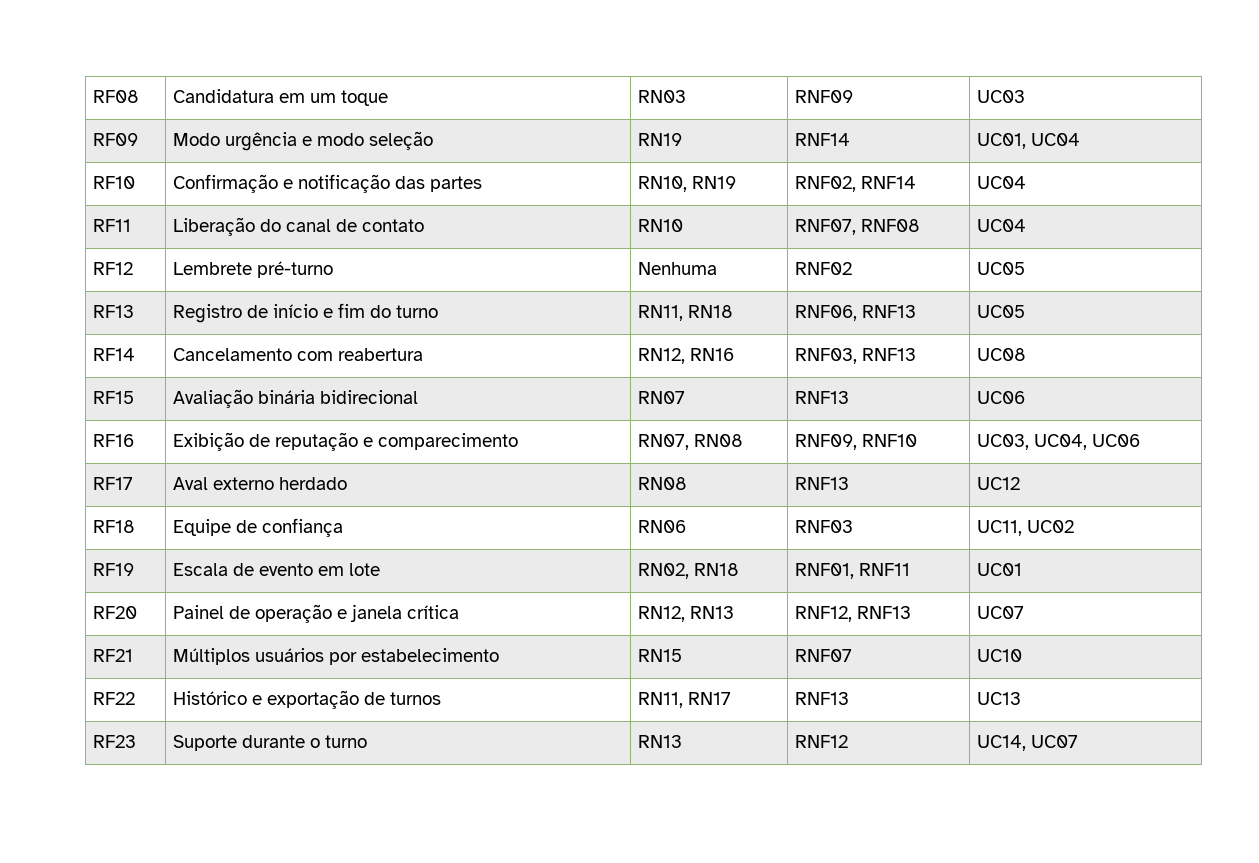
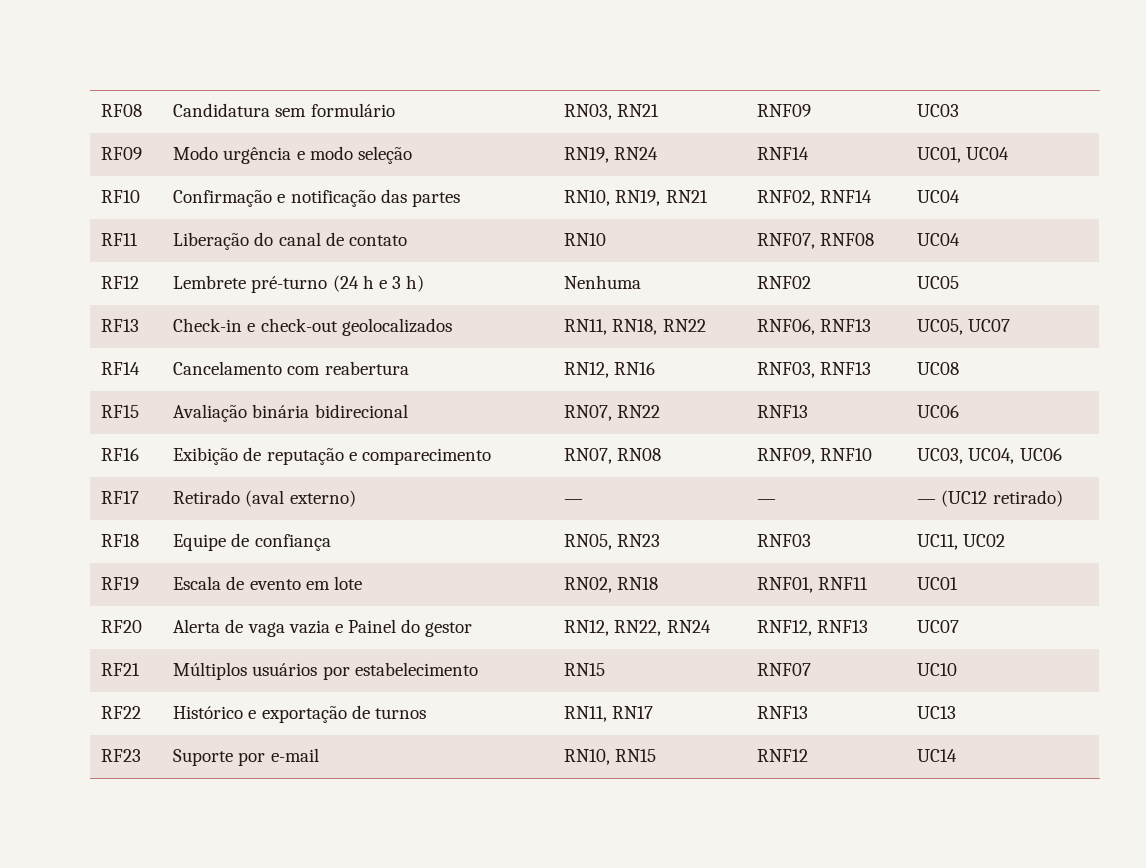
- RF08 | Candidatura em um toque | RN03 | RNF09 | UC03
+ RF08 | Candidatura sem formulário | RN03, RN21 | RNF09 | UC03
- RF09 | Modo urgência e modo seleção | RN19 | RNF14 | UC01, UC04
+ RF09 | Modo urgência e modo seleção | RN19, RN24 | RNF14 | UC01, UC04
- RF10 | Confirmação e notificação das partes | RN10, RN19 | RNF02, RNF14 | UC04
+ RF10 | Confirmação e notificação das partes | RN10, RN19, RN21 | RNF02, RNF14 | UC04
- RF12 | Lembrete pré-turno | Nenhuma | RNF02 | UC05
+ RF12 | Lembrete pré-turno (24 h e 3 h) | Nenhuma | RNF02 | UC05
- RF13 | Registro de início e fim do turno | RN11, RN18 | RNF06, RNF13 | UC05
+ RF13 | Check-in e check-out geolocalizados | RN11, RN18, RN22 | RNF06, RNF13 | UC05, UC07
- RF15 | Avaliação binária bidirecional | RN07 | RNF13 | UC06
+ RF15 | Avaliação binária bidirecional | RN07, RN22 | RNF13 | UC06
- RF17 | Aval externo herdado | RN08 | RNF13 | UC12
+ RF17 | Retirado (aval externo) | — | — | — (UC12 retirado)
- RF18 | Equipe de confiança | RN06 | RNF03 | UC11, UC02
+ RF18 | Equipe de confiança | RN05, RN23 | RNF03 | UC11, UC02
- RF20 | Painel de operação e janela crítica | RN12, RN13 | RNF12, RNF13 | UC07
+ RF20 | Alerta de vaga vazia e Painel do gestor | RN12, RN22, RN24 | RNF12, RNF13 | UC07
- RF23 | Suporte durante o turno | RN13 | RNF12 | UC14, UC07
+ RF23 | Suporte por e-mail | RN10, RN15 | RNF12 | UC14

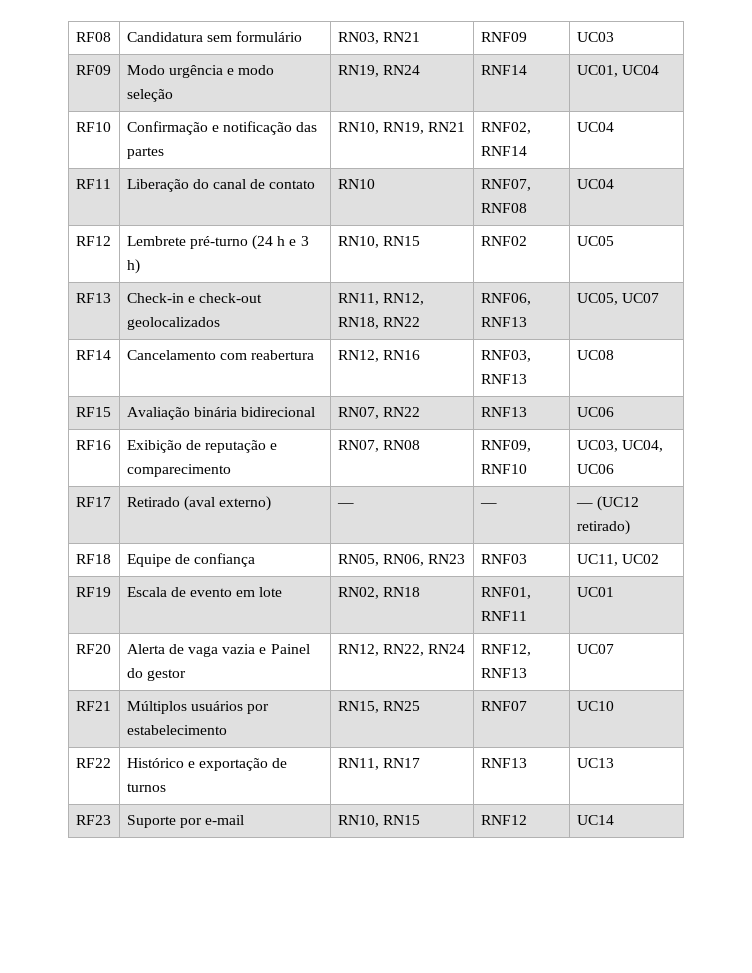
- RF12 | Lembrete pré-turno (24 h e 3 h) | Nenhuma | RNF02 | UC05
+ RF12 | Lembrete pré-turno (24 h e 3 h) | RN10, RN15 | RNF02 | UC05
- RF13 | Check-in e check-out geolocalizados | RN11, RN18, RN22 | RNF06, RNF13 | UC05, UC07
+ RF13 | Check-in e check-out geolocalizados | RN11, RN12, RN18, RN22 | RNF06, RNF13 | UC05, UC07
- RF18 | Equipe de confiança | RN05, RN23 | RNF03 | UC11, UC02
+ RF18 | Equipe de confiança | RN05, RN06, RN23 | RNF03 | UC11, UC02
- RF21 | Múltiplos usuários por estabelecimento | RN15 | RNF07 | UC10
+ RF21 | Múltiplos usuários por estabelecimento | RN15, RN25 | RNF07 | UC10

